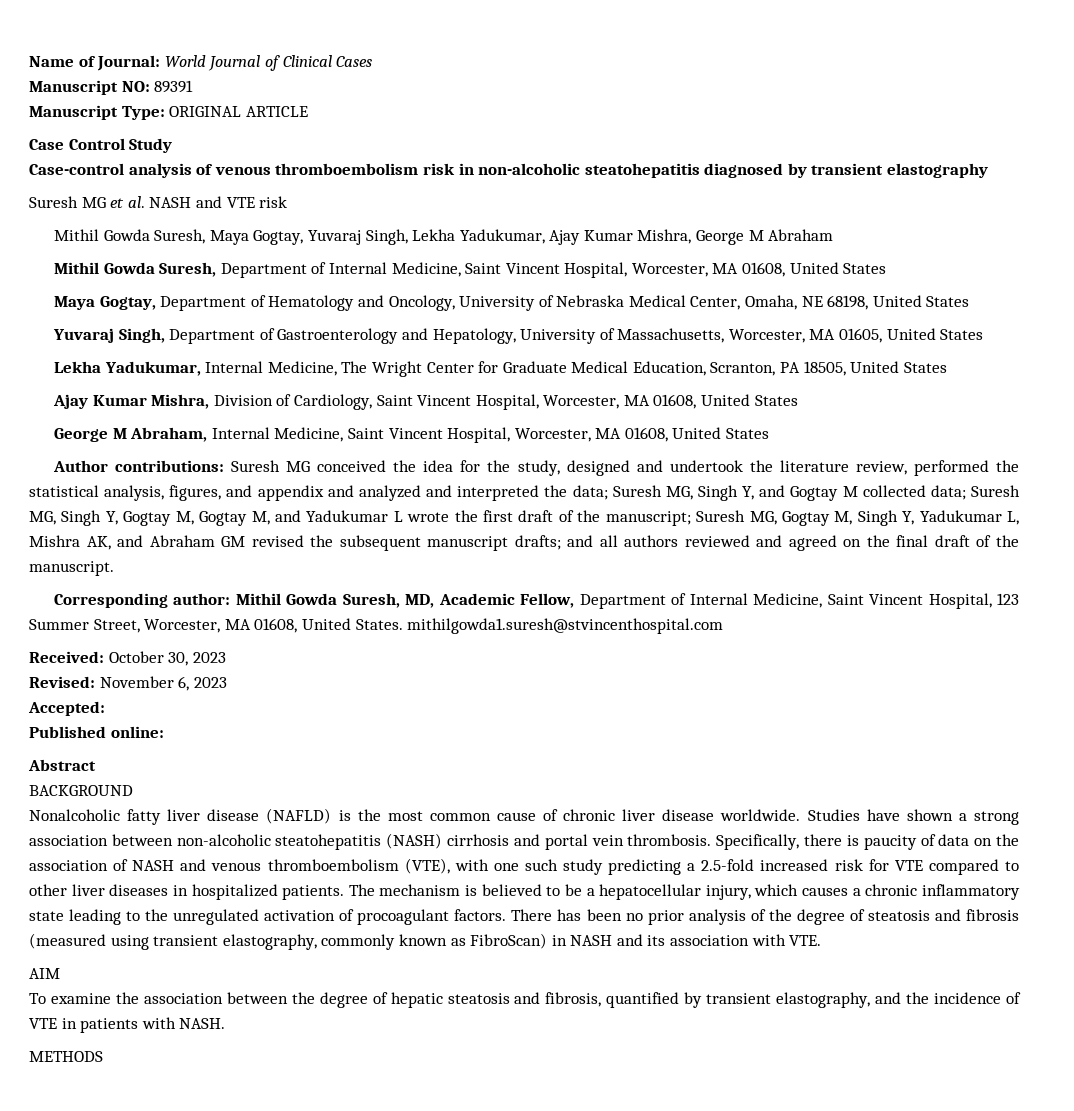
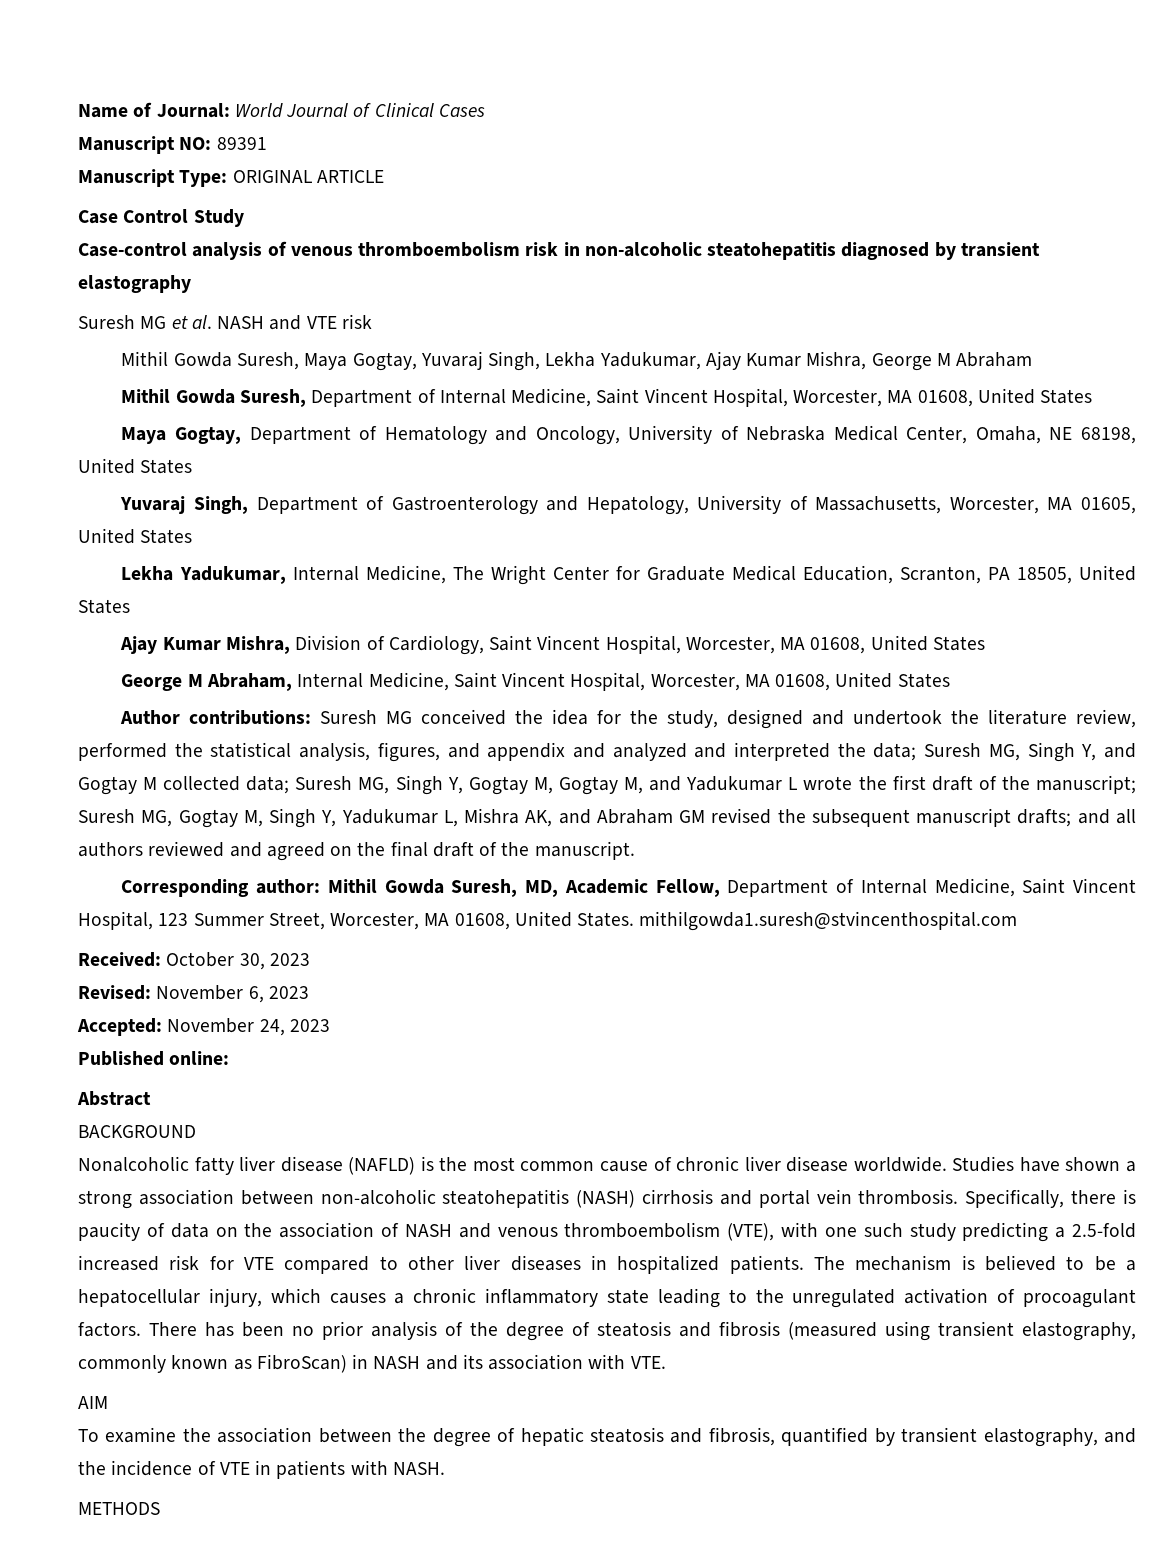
- Accepted:
+ Accepted: November 24, 2023

